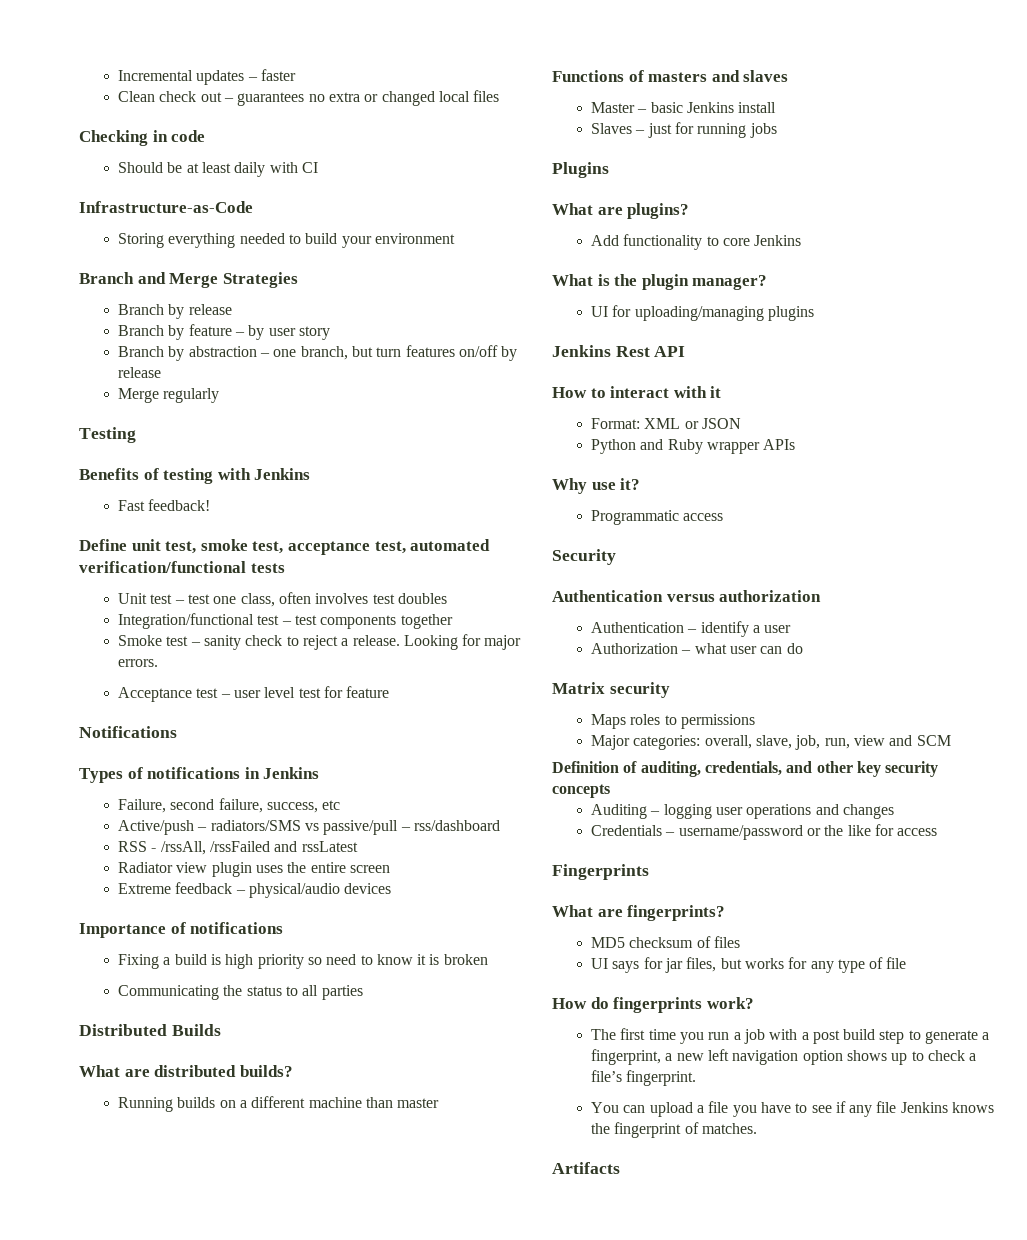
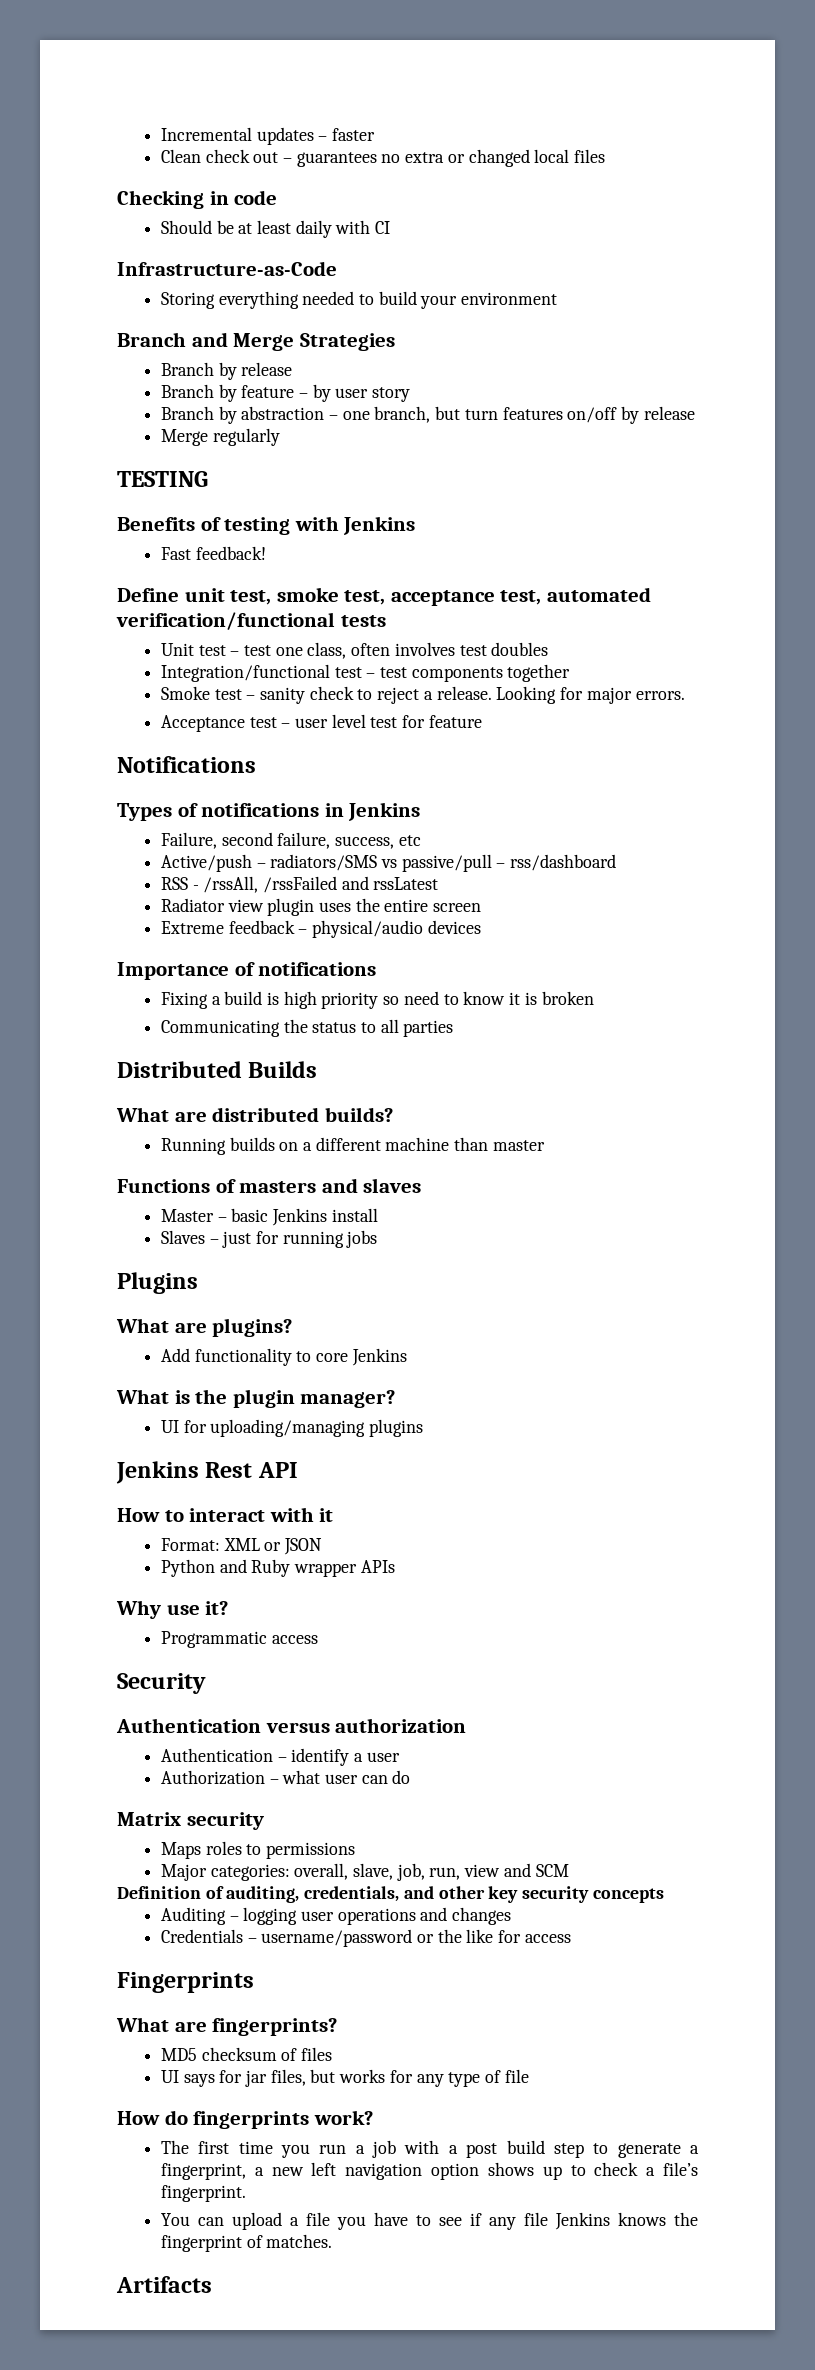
- Testing
+ TESTING

